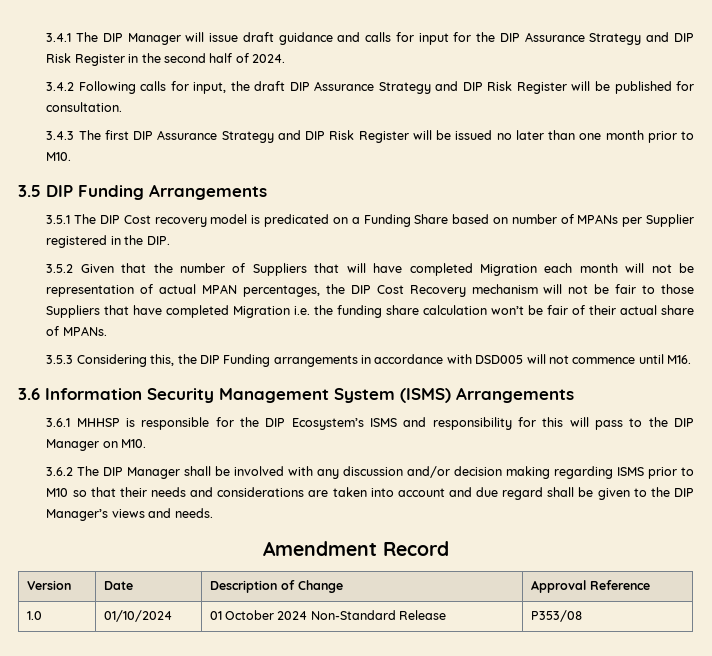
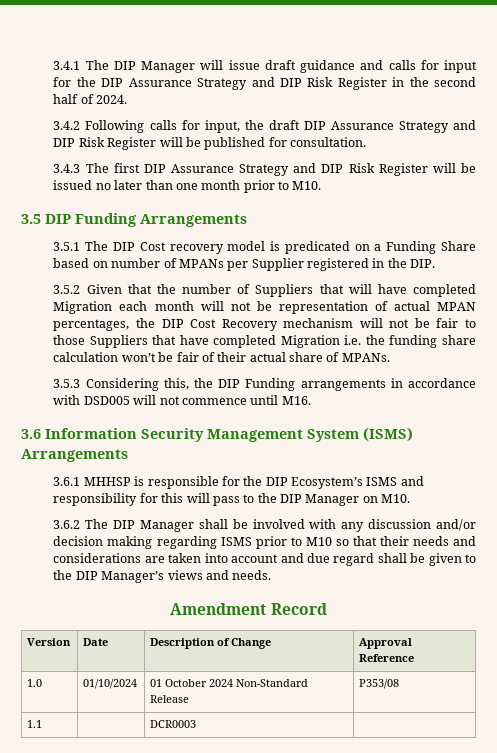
+ 1.1 | | DCR0003 |

